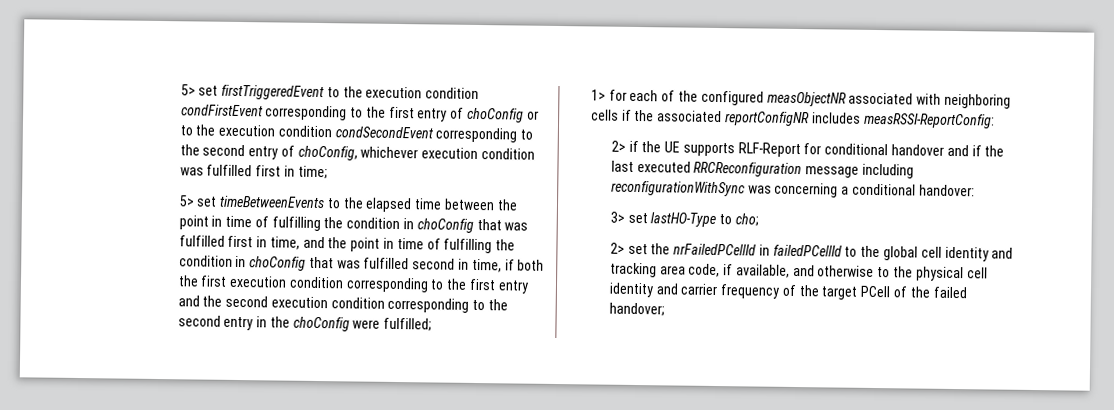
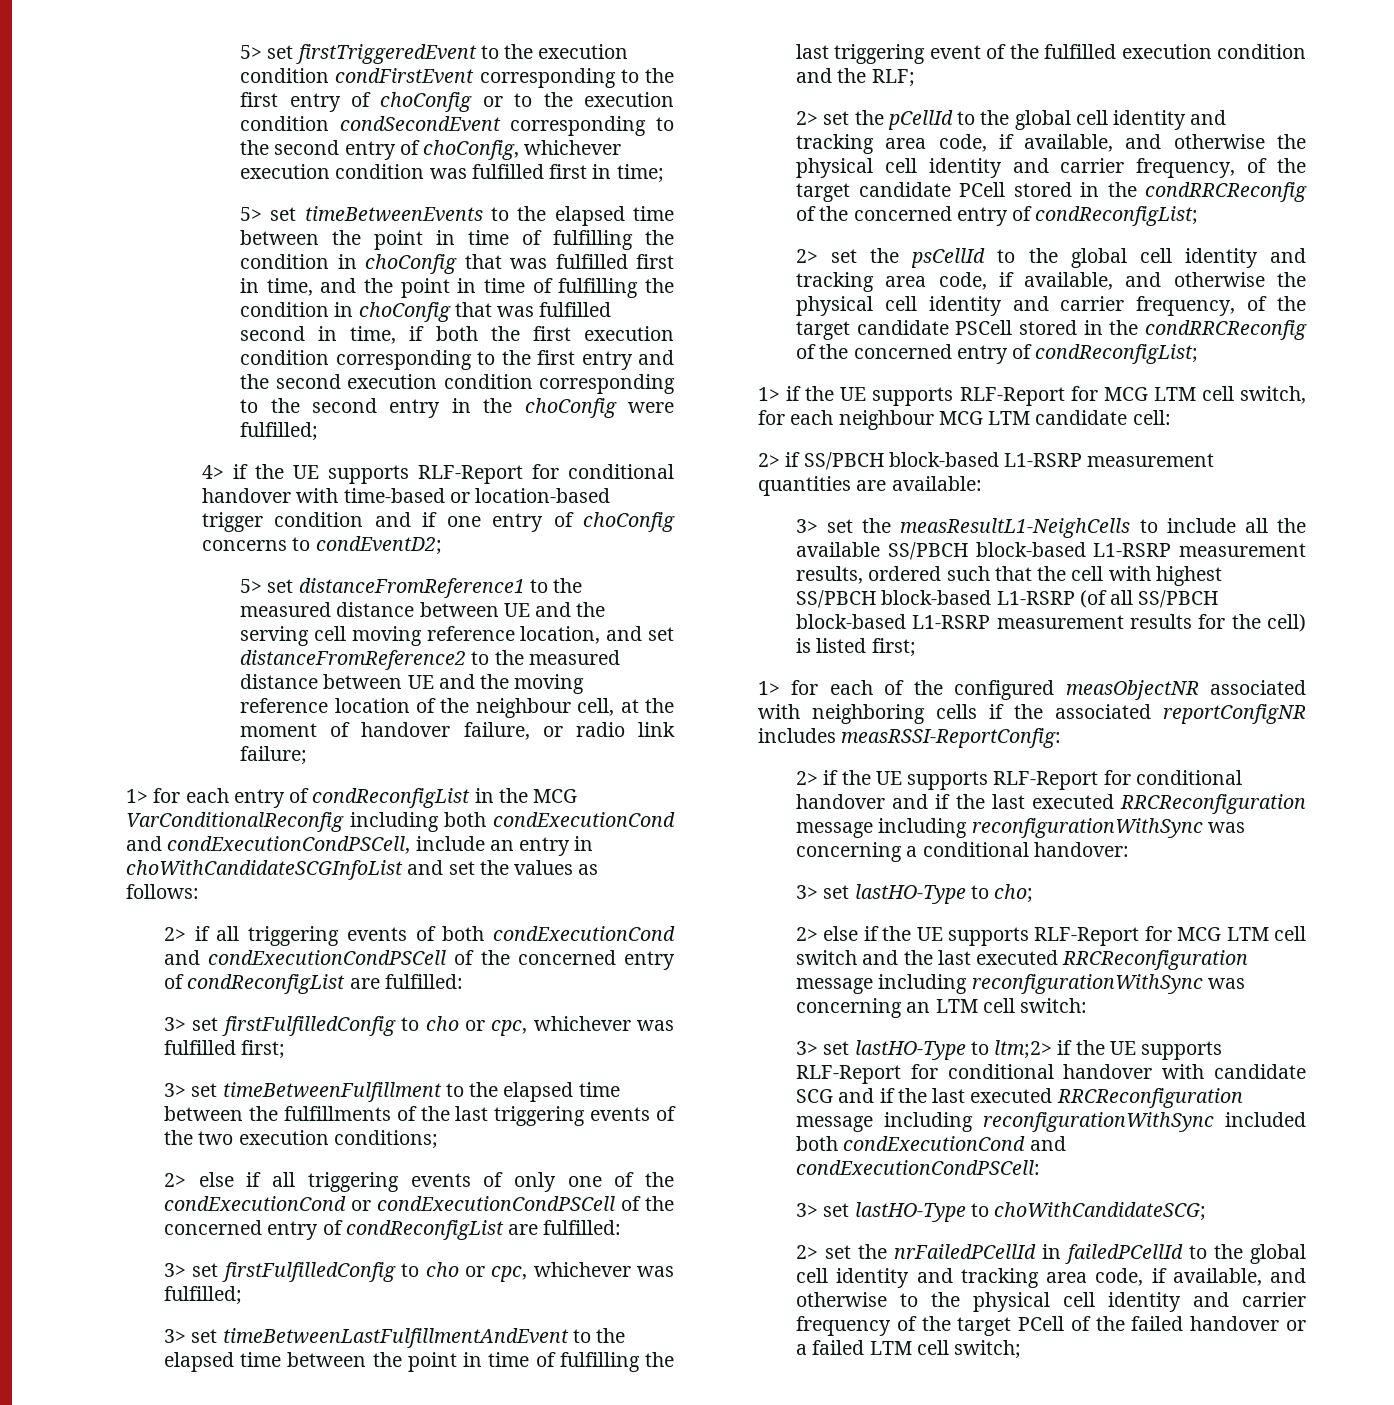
+ 4> if the UE supports RLF-Report for conditional handover with time-based or location-based trigger condition and if one entry of choConfig concerns to condEventD2;
+ 5> set distanceFromReference1 to the measured distance between UE and the serving cell moving reference location, and set distanceFromReference2 to the measured distance between UE and the moving reference location of the neighbour cell, at the moment of handover failure, or radio link failure;
+ 1> for each entry of condReconfigList in the MCG VarConditionalReconfig including both condExecutionCond and condExecutionCondPSCell, include an entry in choWithCandidateSCGInfoList and set the values as follows:
+ 2> if all triggering events of both condExecutionCond and condExecutionCondPSCell of the concerned entry of condReconfigList are fulfilled:
+ 3> set firstFulfilledConfig to cho or cpc, whichever was fulfilled first;
+ 3> set timeBetweenFulfillment to the elapsed time between the fulfillments of the last triggering events of the two execution conditions;
+ 2> else if all triggering events of only one of the condExecutionCond or condExecutionCondPSCell of the concerned entry of condReconfigList are fulfilled:
+ 3> set firstFulfilledConfig to cho or cpc, whichever was fulfilled;
+ 3> set timeBetweenLastFulfillmentAndEvent to the elapsed time between the point in time of fulfilling the last triggering event of the fulfilled execution condition and the RLF;
+ 2> set the pCellId to the global cell identity and tracking area code, if available, and otherwise the physical cell identity and carrier frequency, of the target candidate PCell stored in the condRRCReconfig of the concerned entry of condReconfigList;
+ 2> set the psCellId to the global cell identity and tracking area code, if available, and otherwise the physical cell identity and carrier frequency, of the target candidate PSCell stored in the condRRCReconfig of the concerned entry of condReconfigList;
+ 1> if the UE supports RLF-Report for MCG LTM cell switch, for each neighbour MCG LTM candidate cell:
+ 2> if SS/PBCH block-based L1-RSRP measurement quantities are available:
+ 3> set the measResultL1-NeighCells to include all the available SS/PBCH block-based L1-RSRP measurement results, ordered such that the cell with highest SS/PBCH block-based L1-RSRP (of all SS/PBCH block-based L1-RSRP measurement results for the cell) is listed first;
+ 2> else if the UE supports RLF-Report for MCG LTM cell switch and the last executed RRCReconfiguration message including reconfigurationWithSync was concerning an LTM cell switch:
+ 3> set lastHO-Type to ltm;2> if the UE supports RLF-Report for conditional handover with candidate SCG and if the last executed RRCReconfiguration message including reconfigurationWithSync included both condExecutionCond and condExecutionCondPSCell:
+ 3> set lastHO-Type to choWithCandidateSCG;
- 2> set the nrFailedPCellId in failedPCellId to the global cell identity and tracking area code, if available, and otherwise to the physical cell identity and carrier frequency of the target PCell of the failed handover;
+ 2> set the nrFailedPCellId in failedPCellId to the global cell identity and tracking area code, if available, and otherwise to the physical cell identity and carrier frequency of the target PCell of the failed handover or a failed LTM cell switch;

